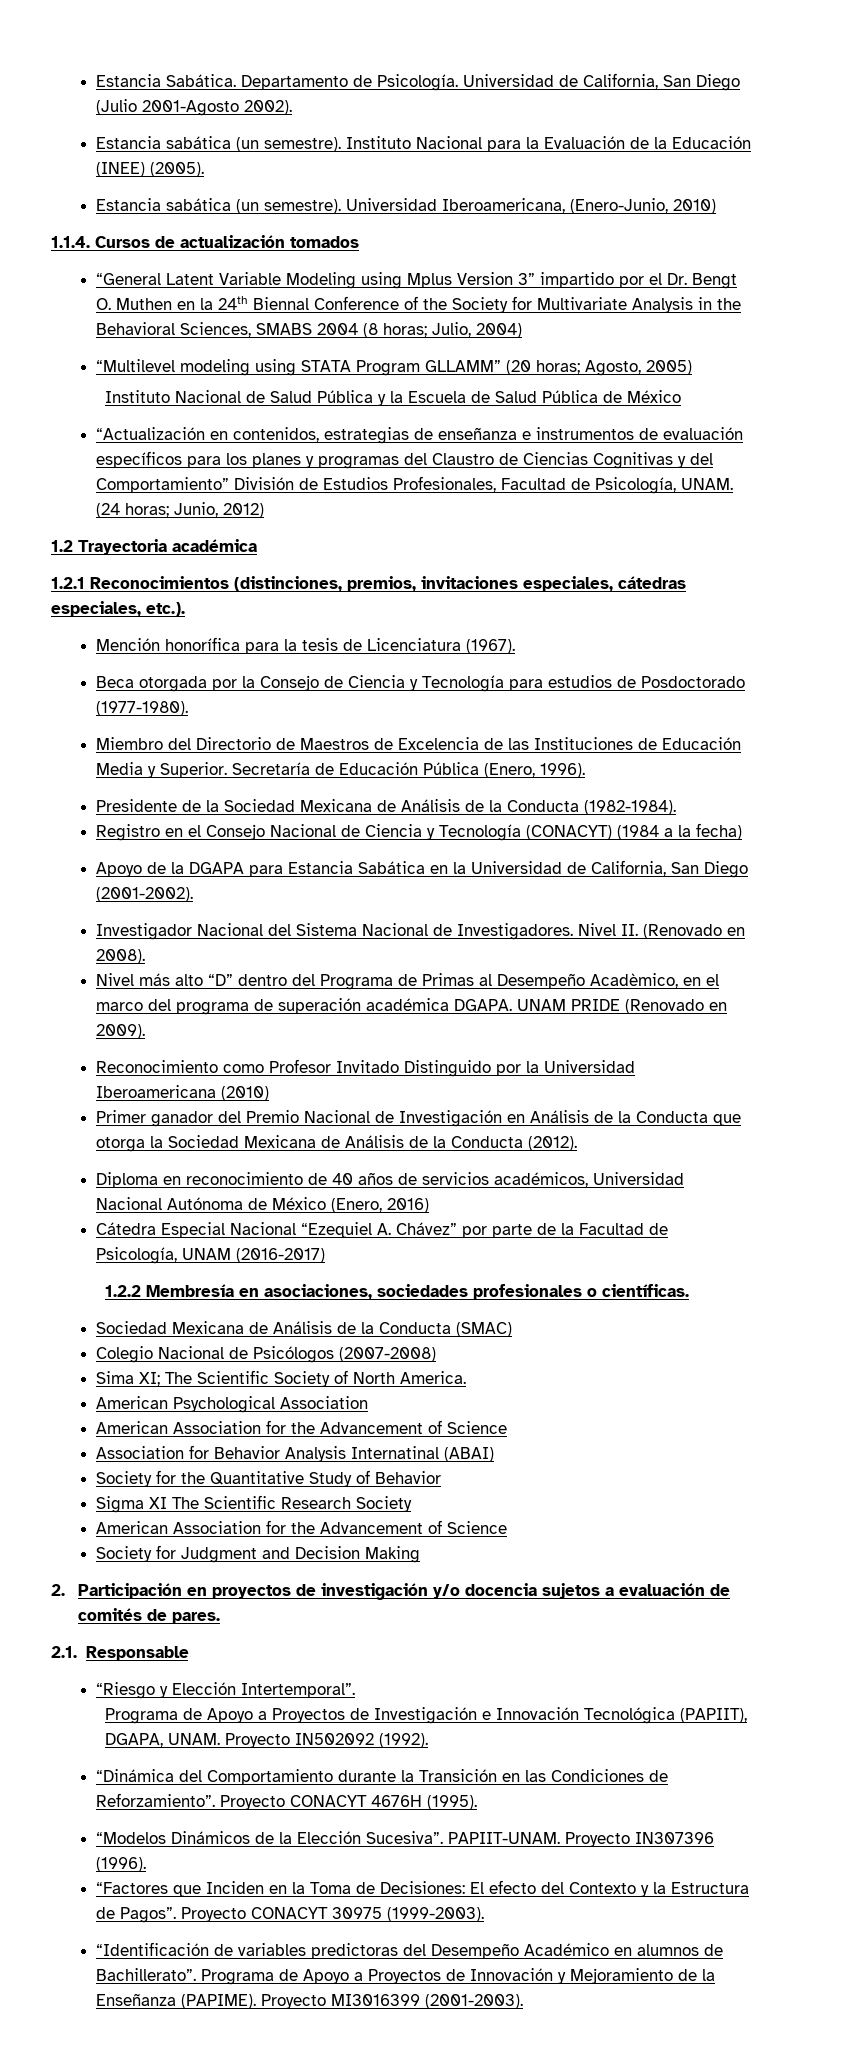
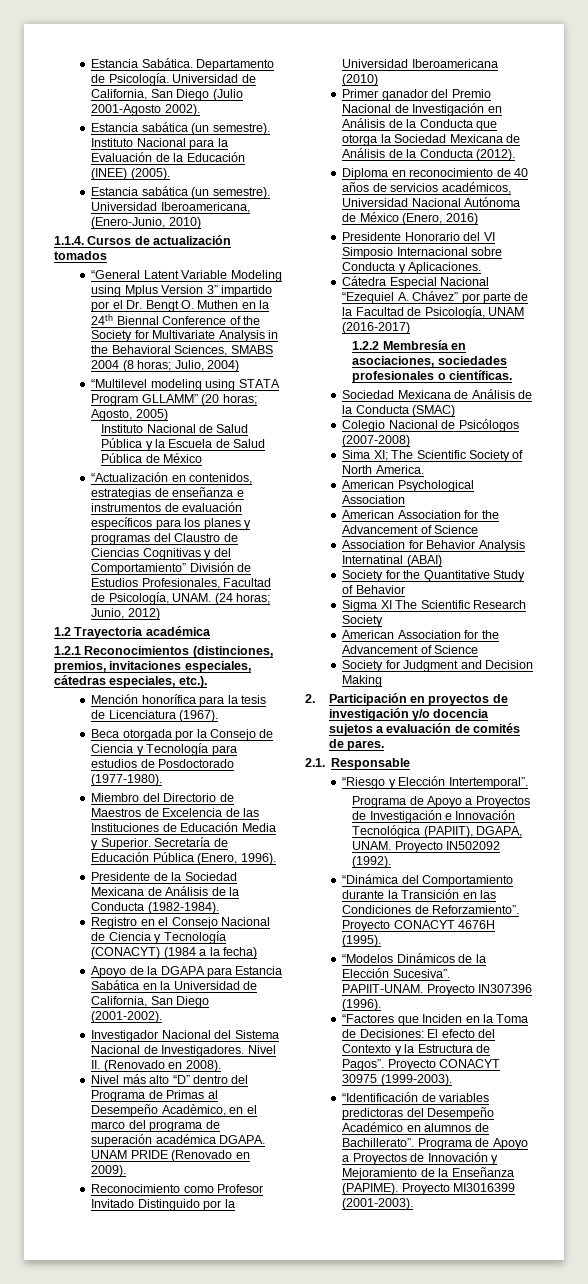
+ Presidente Honorario del VI Simposio Internacional sobre Conducta y Aplicaciones.

